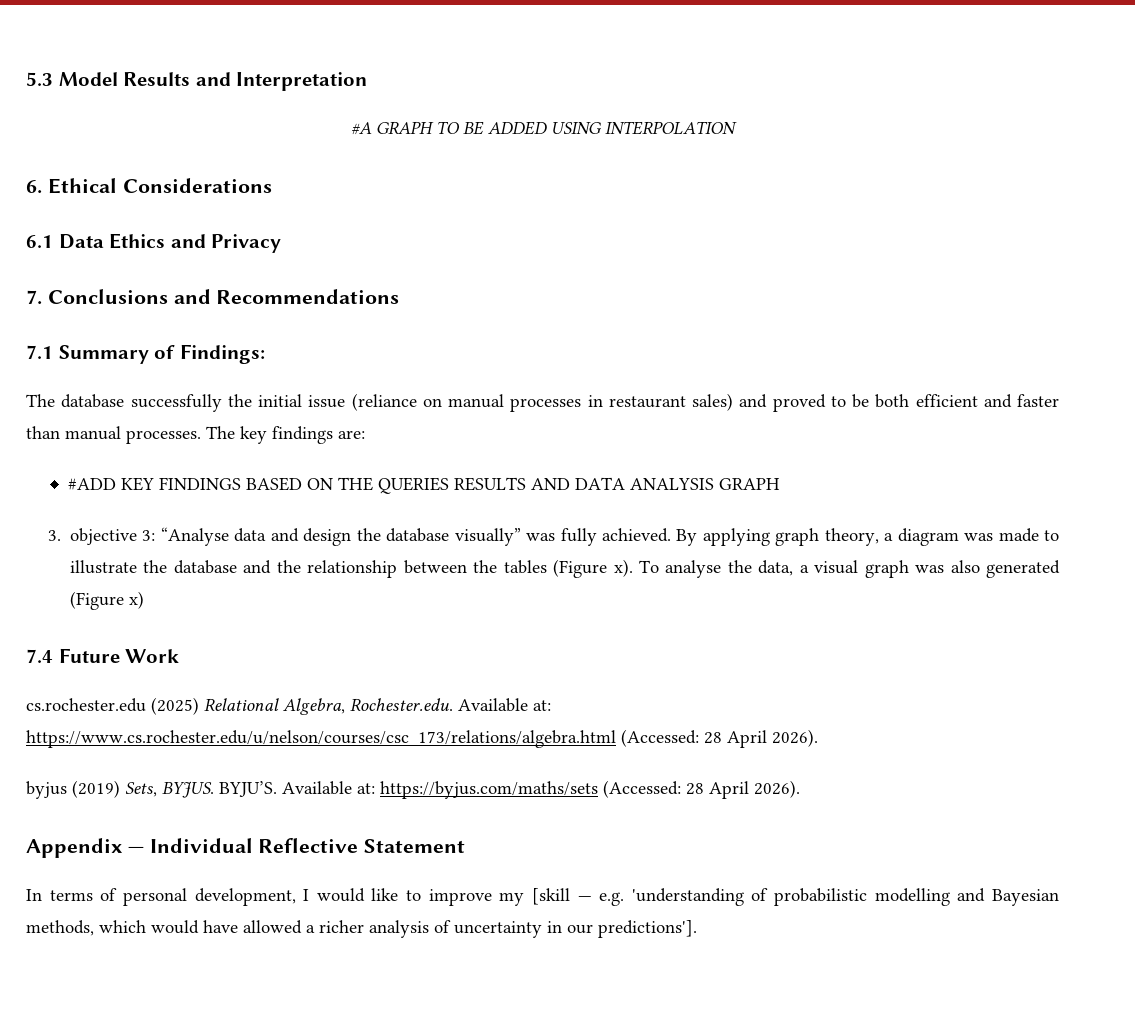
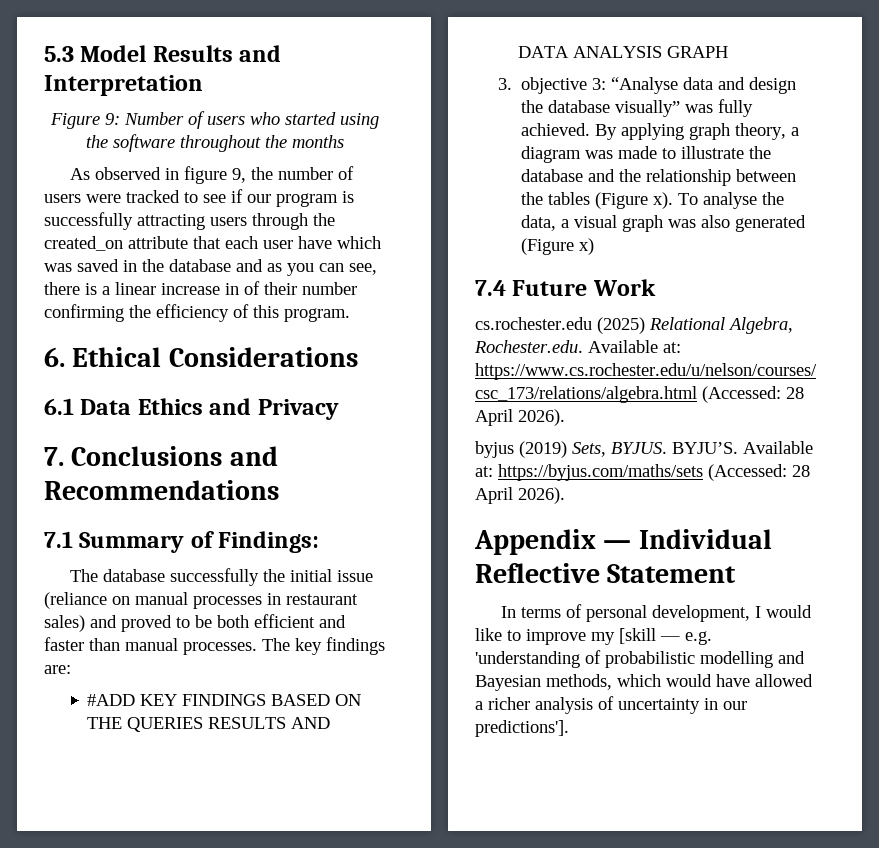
- #A GRAPH TO BE ADDED USING INTERPOLATION
+ Figure 9: Number of users who started using the software throughout the months
+ As observed in figure 9, the number of users were tracked to see if our program is successfully attracting users through the created_on attribute that each user have which was saved in the database and as you can see, there is a linear increase in of their number confirming the efficiency of this program.

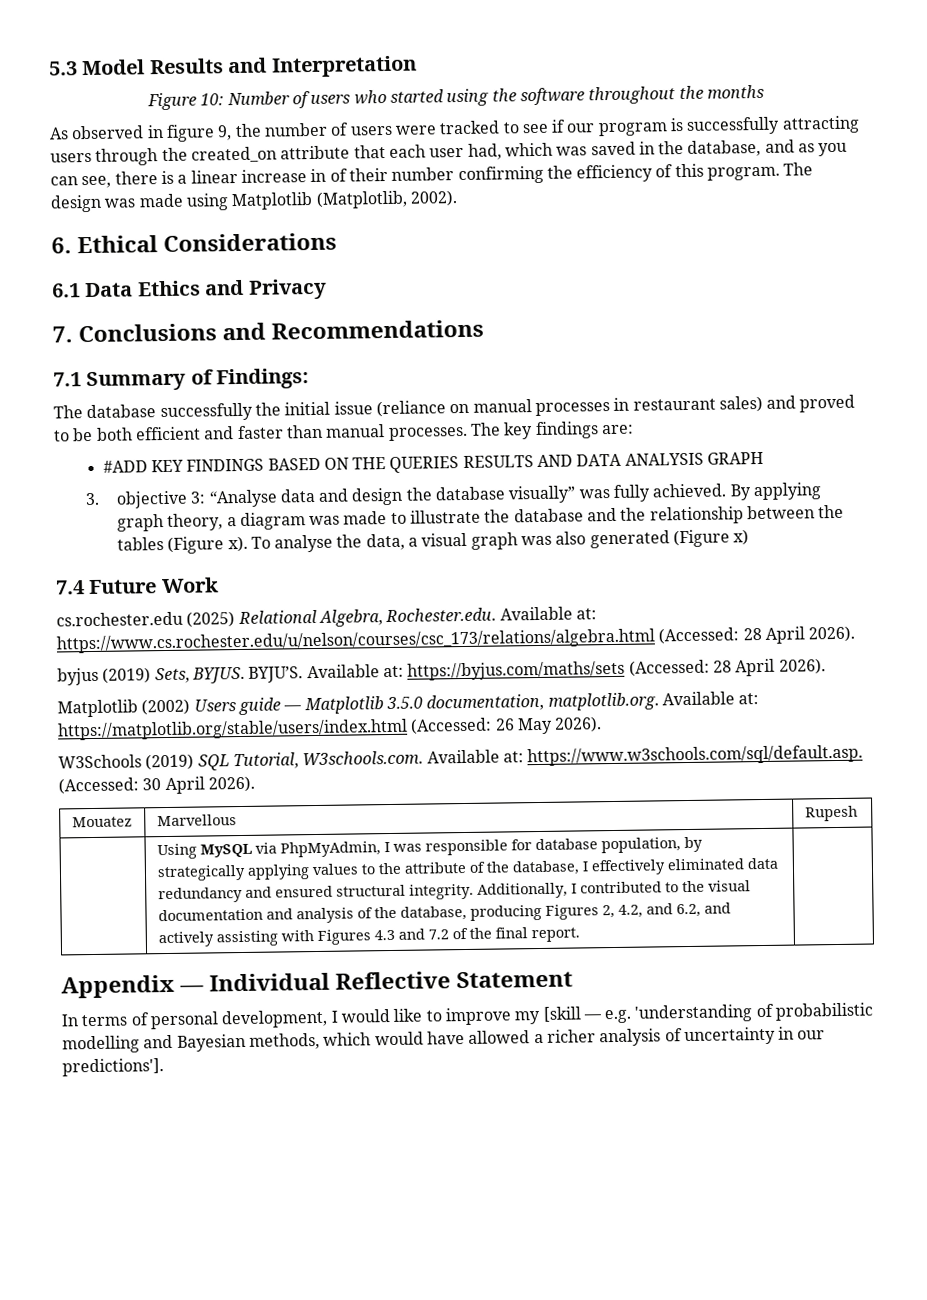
- Figure 9: Number of users who started using the software throughout the months
+ Figure 10: Number of users who started using the software throughout the months
- As observed in figure 9, the number of users were tracked to see if our program is successfully attracting users through the created_on attribute that each user have which was saved in the database and as you can see, there is a linear increase in of their number confirming the efficiency of this program.
+ As observed in figure 9, the number of users were tracked to see if our program is successfully attracting users through the created_on attribute that each user had, which was saved in the database, and as you can see, there is a linear increase in of their number confirming the efficiency of this program. The design was made using Matplotlib (Matplotlib, 2002).
+ Matplotlib (2002) Users guide — Matplotlib 3.5.0 documentation, matplotlib.org. Available at: https://matplotlib.org/stable/users/index.html (Accessed: 26 May 2026).
+ W3Schools (2019) SQL Tutorial, W3schools.com. Available at: https://www.w3schools.com/sql/default.asp. (Accessed: 30 April 2026).
+ Mouatez | Marvellous | Rupesh
+ | Using MySQL via PhpMyAdmin, I was responsible for database population, by strategically applying values to the attribute of the database, I effectively eliminated data redundancy and ensured structural integrity. Additionally, I contributed to the visual documentation and analysis of the database, producing Figures 2, 4.2, and 6.2, and actively assisting with Figures 4.3 and 7.2 of the final report.

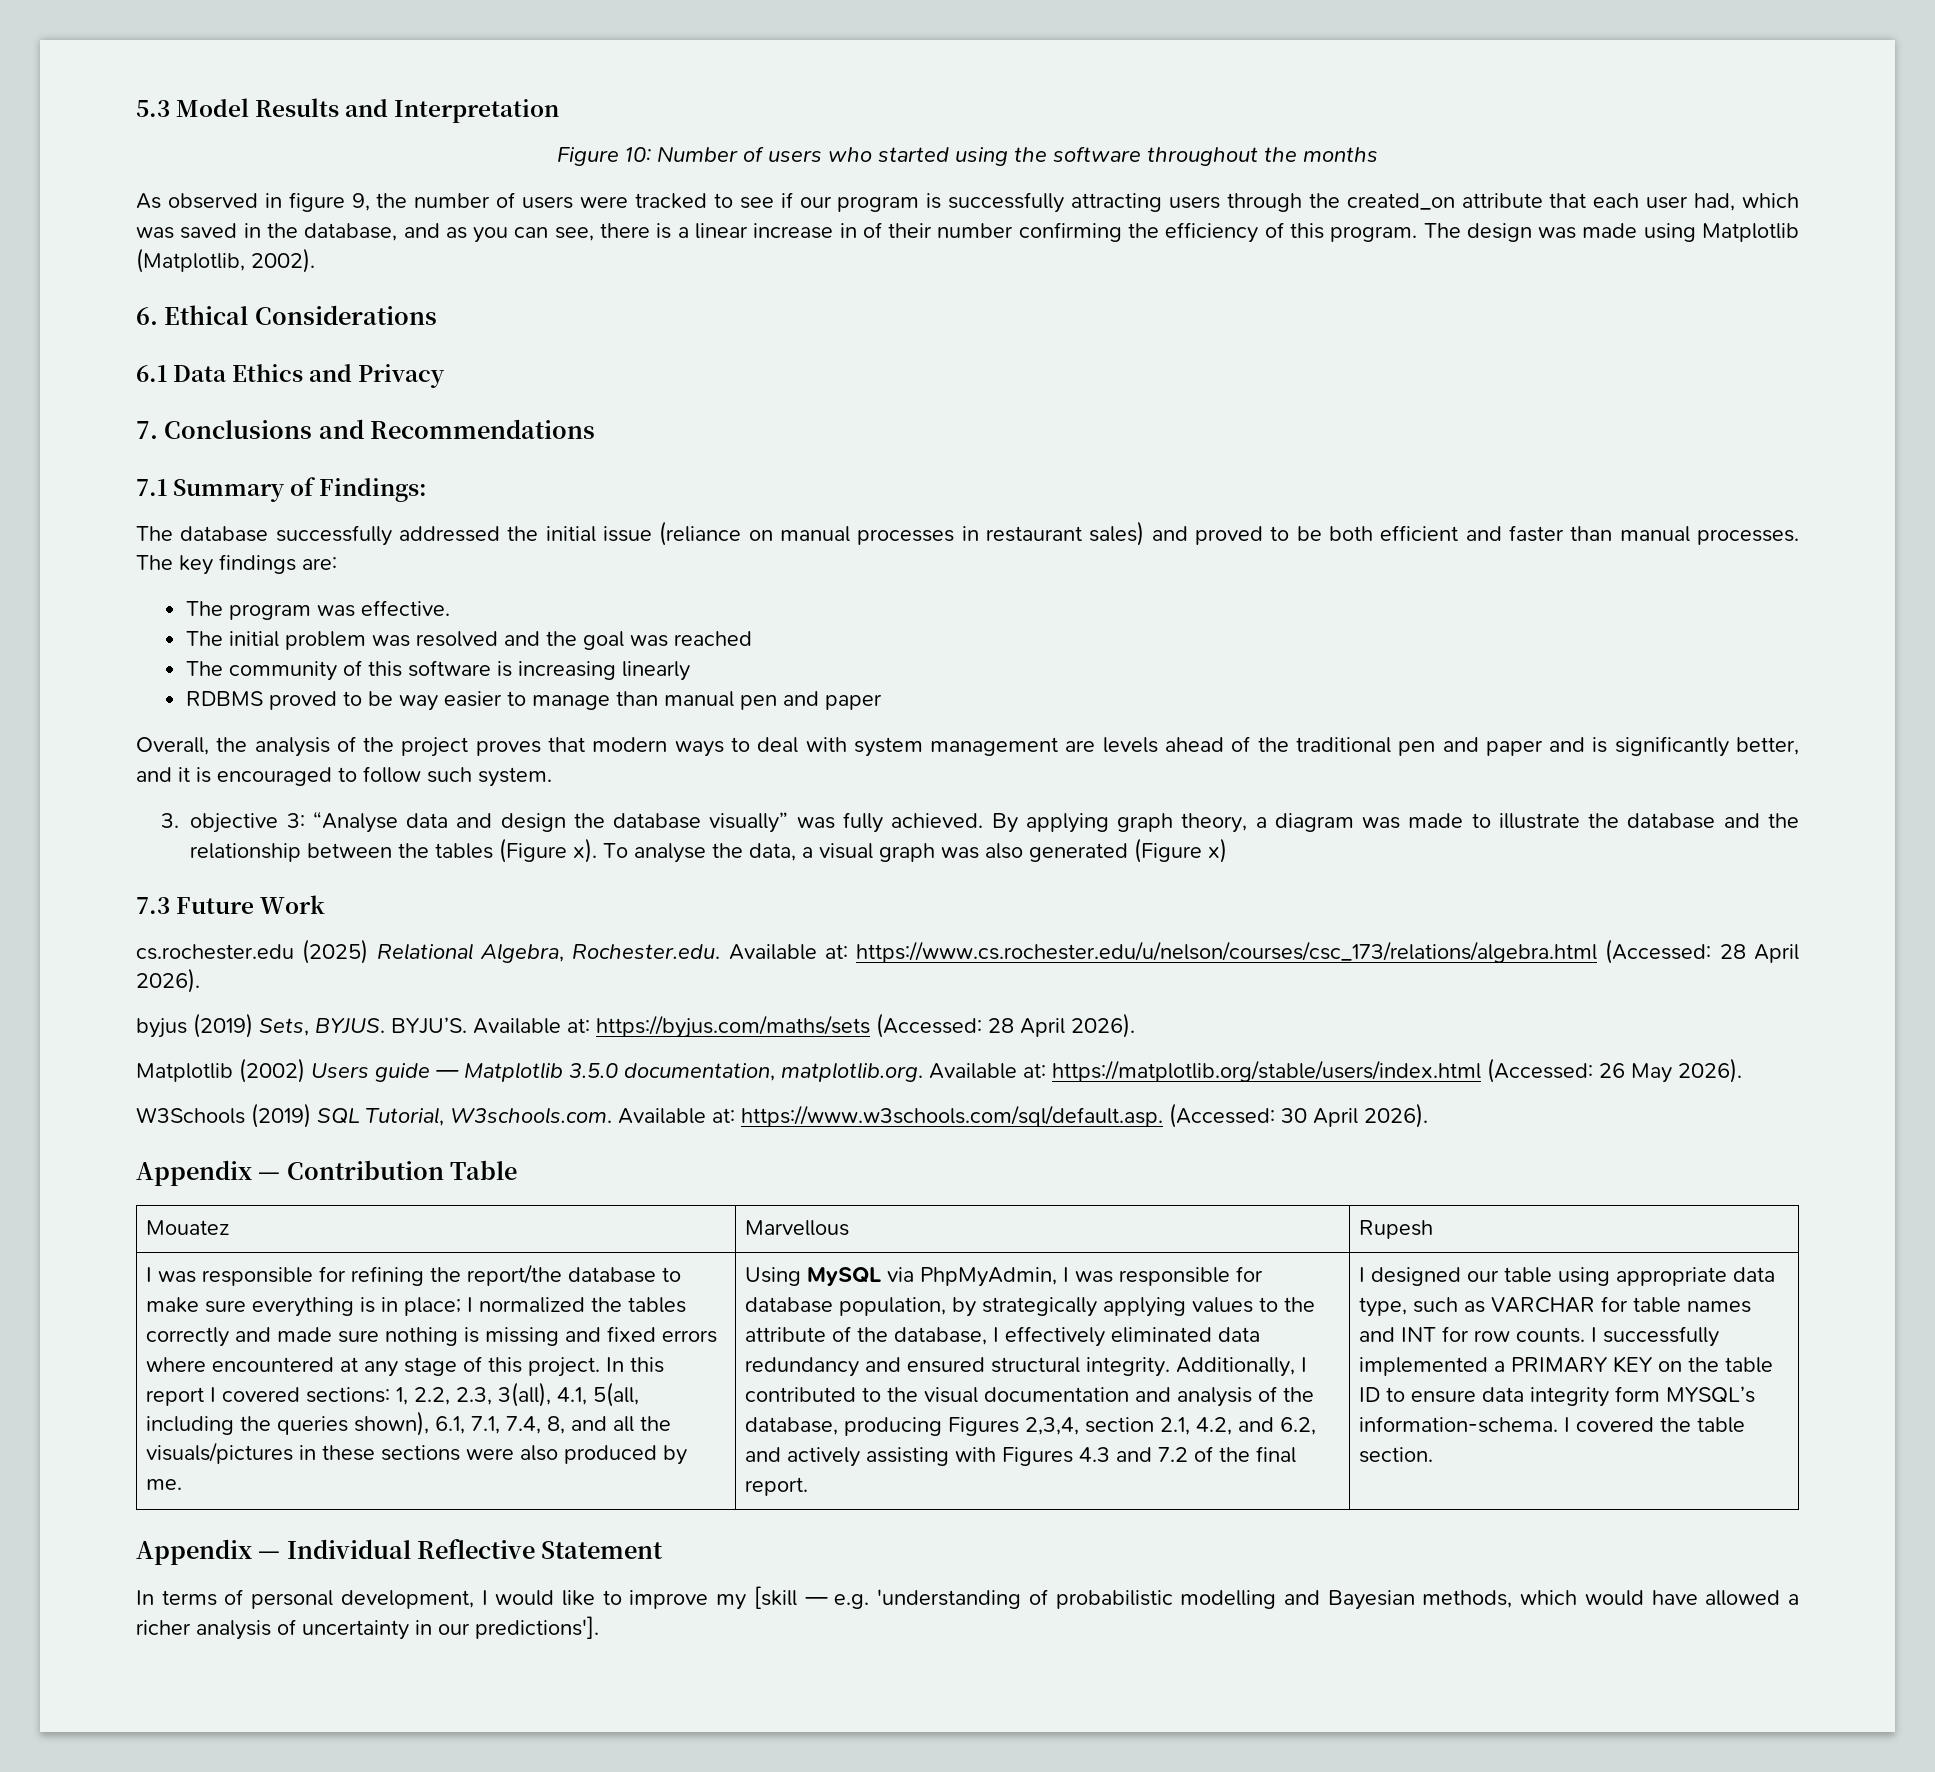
- The database successfully the initial issue (reliance on manual processes in restaurant sales) and proved to be both efficient and faster than manual processes.
+ The database successfully addressed the initial issue (reliance on manual processes in restaurant sales) and proved to be both efficient and faster than manual processes.
- #ADD KEY FINDINGS BASED ON THE QUERIES RESULTS AND DATA ANALYSIS GRAPH
+ The program was effective.
+ The initial problem was resolved and the goal was reached
+ The community of this software is increasing linearly
+ RDBMS proved to be way easier to manage than manual pen and paper
+ Overall, the analysis of the project proves that modern ways to deal with system management are levels ahead of the traditional pen and paper and is significantly better, and it is encouraged to follow such system.
- 7.4 Future Work
+ 7.3 Future Work
+ Appendix — Contribution Table
+ I was responsible for refining the report/the database to make sure everything is in place; I normalized the tables correctly and made sure nothing is missing and fixed errors where encountered at any stage of this project. In this report I covered sections: 1, 2.2, 2.3, 3(all), 4.1, 5(all, including the queries shown), 6.1, 7.1, 7.4, 8, and all the visuals/pictures in these sections were also produced by me.
- Additionally, I contributed to the visual documentation and analysis of the database, producing Figures 2, 4.2, and 6.2, and actively assisting with Figures 4.3 and 7.2 of the final report.
+ Additionally, I contributed to the visual documentation and analysis of the database, producing Figures 2,3,4, section 2.1, 4.2, and 6.2, and actively assisting with Figures 4.3 and 7.2 of the final report.
+ I designed our table using appropriate data type, such as VARCHAR for table names and INT for row counts. I successfully implemented a PRIMARY KEY on the table ID to ensure data integrity form MYSQL’s information-schema. I covered the table section.

